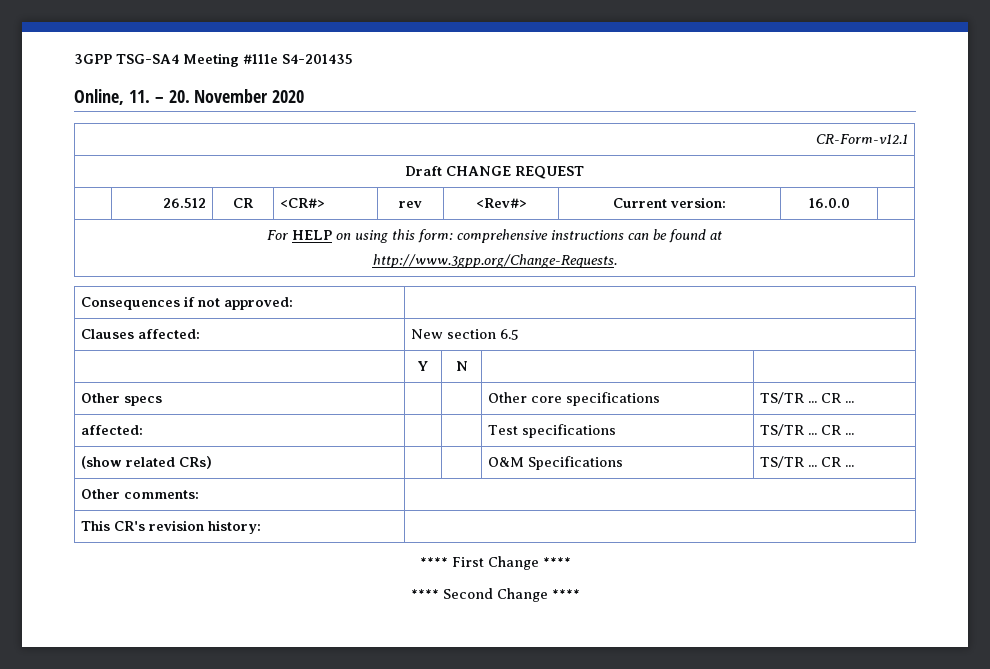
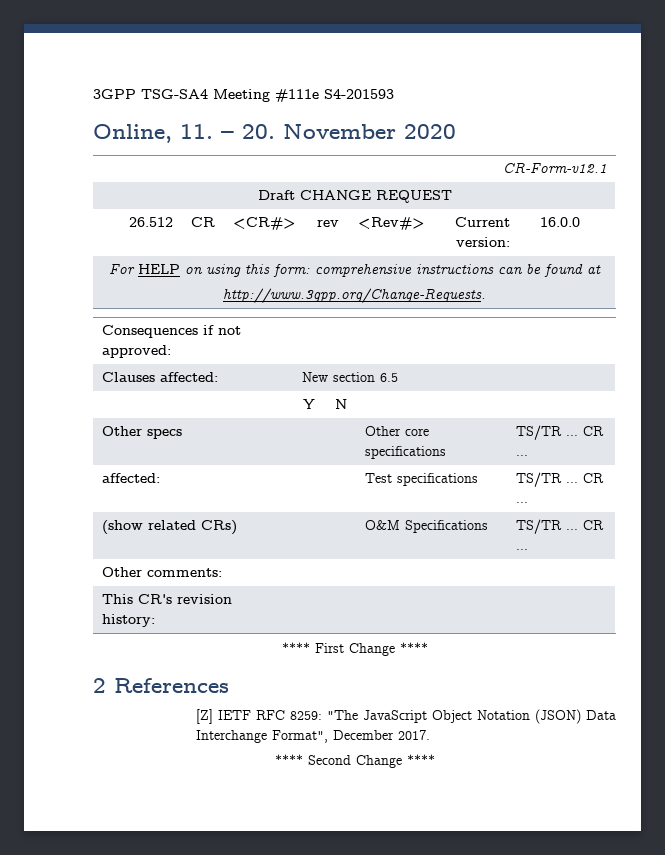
- 3GPP TSG-SA4 Meeting #111e S4-201435
+ 3GPP TSG-SA4 Meeting #111e S4-201593
+ 2 References
+ [Z] IETF RFC 8259: "The JavaScript Object Notation (JSON) Data Interchange Format", December 2017.

